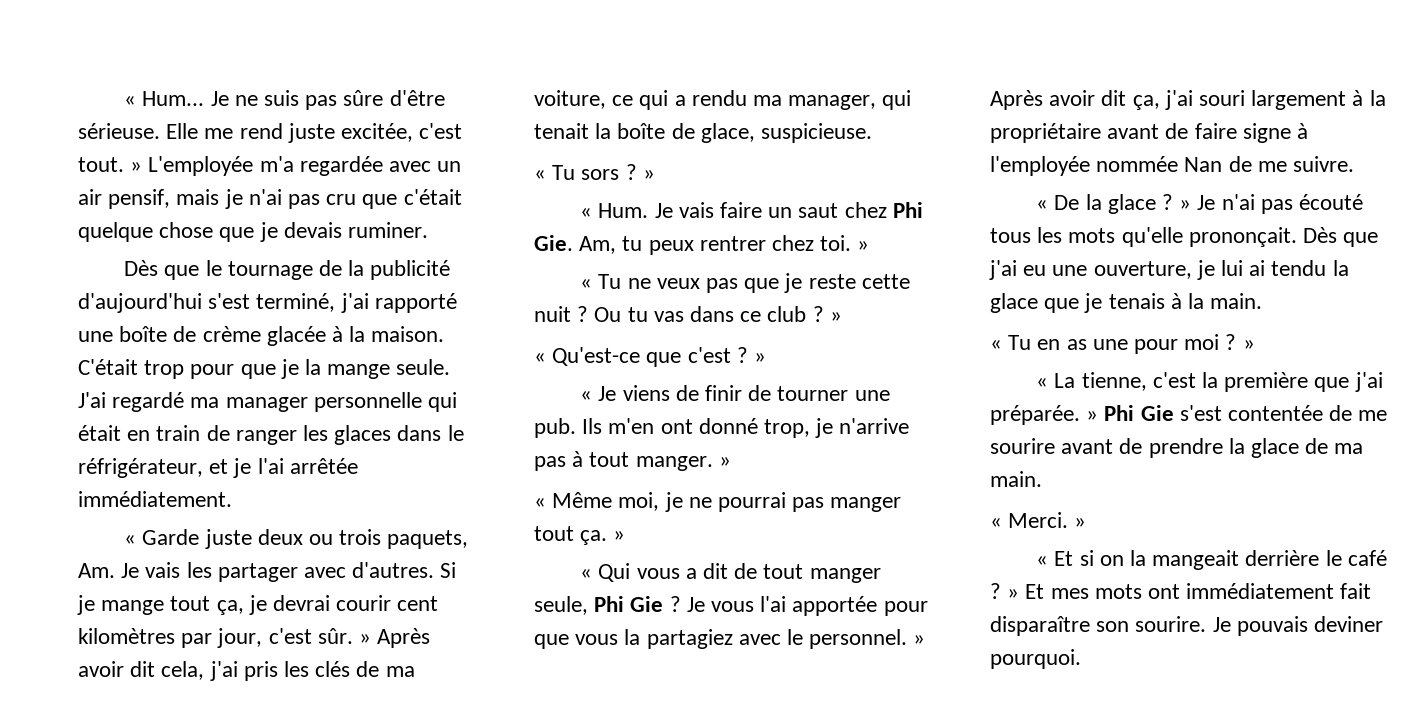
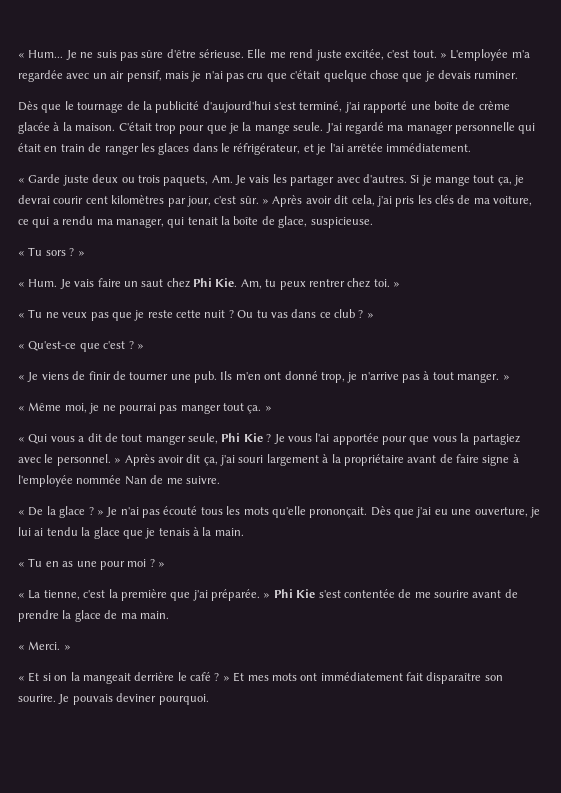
- « Hum. Je vais faire un saut chez Phi Gie. Am, tu peux rentrer chez toi. »
+ « Hum. Je vais faire un saut chez Phi Kie. Am, tu peux rentrer chez toi. »
- « Qui vous a dit de tout manger seule, Phi Gie ?
+ « Qui vous a dit de tout manger seule, Phi Kie ?
- « La tienne, c'est la première que j'ai préparée. » Phi Gie s'est contentée de me sourire avant de prendre la glace de ma main.
+ « La tienne, c'est la première que j'ai préparée. » Phi Kie s'est contentée de me sourire avant de prendre la glace de ma main.

